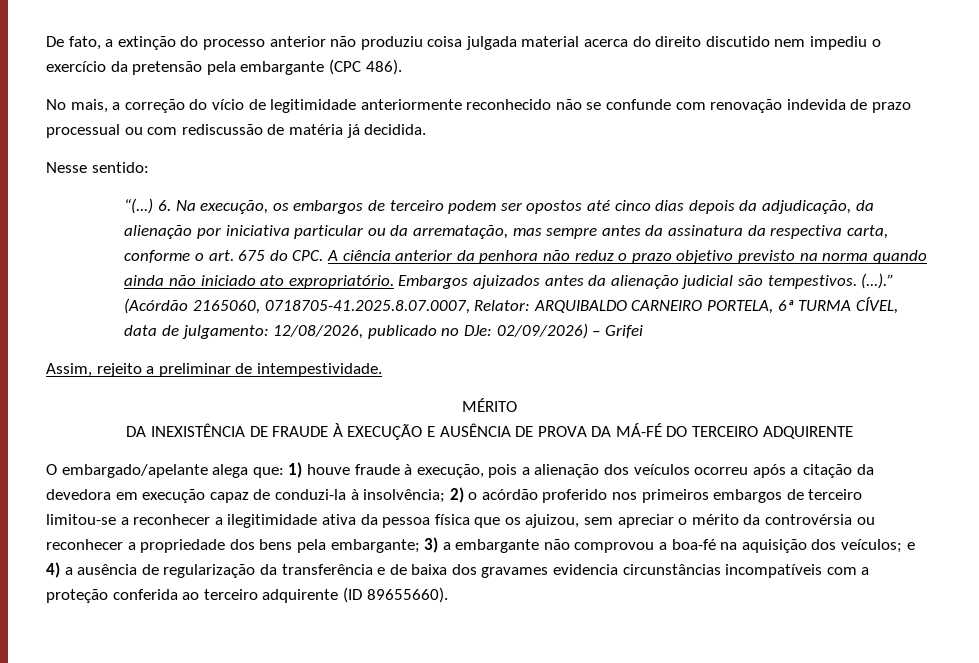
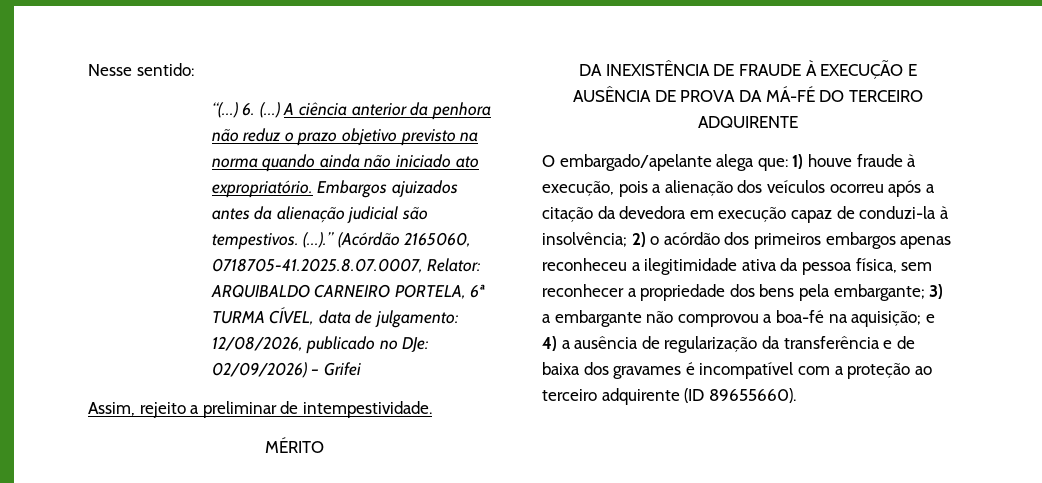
- De fato, a extinção do processo anterior não produziu coisa julgada material acerca do direito discutido nem impediu o exercício da pretensão pela embargante (CPC 486).
- No mais, a correção do vício de legitimidade anteriormente reconhecido não se confunde com renovação indevida de prazo processual ou com rediscussão de matéria já decidida.
  Nesse sentido:
- “(...) 6. Na execução, os embargos de terceiro podem ser opostos até cinco dias depois da adjudicação, da alienação por iniciativa particular ou da arrematação, mas sempre antes da assinatura da respectiva carta, conforme o art. 675 do CPC. A ciência anterior da penhora não reduz o prazo objetivo previsto na norma quando ainda não iniciado ato expropriatório.
+ “(...) 6. (...) A ciência anterior da penhora não reduz o prazo objetivo previsto na norma quando ainda não iniciado ato expropriatório.
- 2) o acórdão proferido nos primeiros embargos de terceiro limitou-se a reconhecer a ilegitimidade ativa da pessoa física que os ajuizou, sem apreciar o mérito da controvérsia ou reconhecer a propriedade dos bens pela embargante;
+ 2) o acórdão dos primeiros embargos apenas reconheceu a ilegitimidade ativa da pessoa física, sem reconhecer a propriedade dos bens pela embargante;
- 3) a embargante não comprovou a boa-fé na aquisição dos veículos;
+ 3) a embargante não comprovou a boa-fé na aquisição;
- e 4) a ausência de regularização da transferência e de baixa dos gravames evidencia circunstâncias incompatíveis com a proteção conferida ao terceiro adquirente (ID 89655660).
+ e 4) a ausência de regularização da transferência e de baixa dos gravames é incompatível com a proteção ao terceiro adquirente (ID 89655660).

